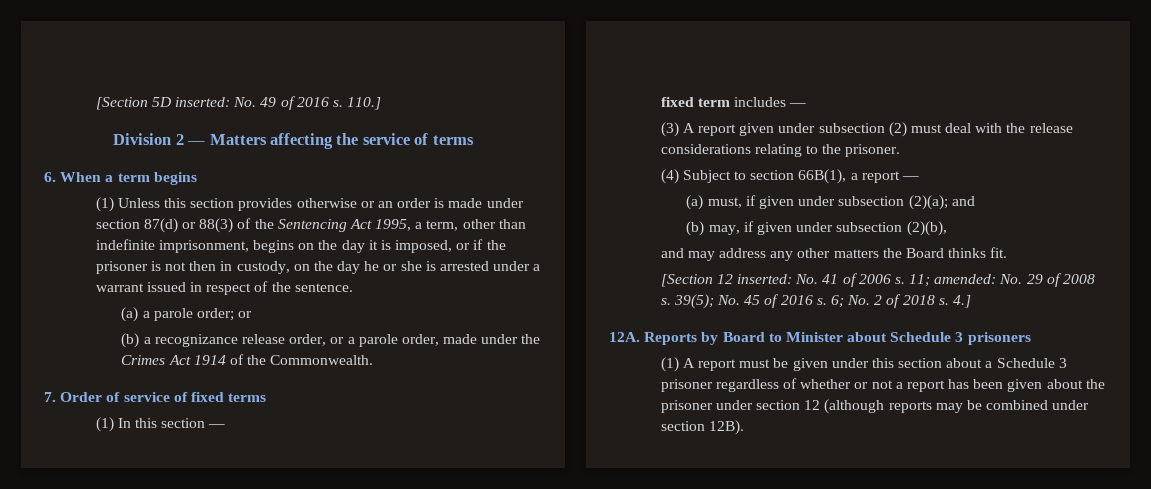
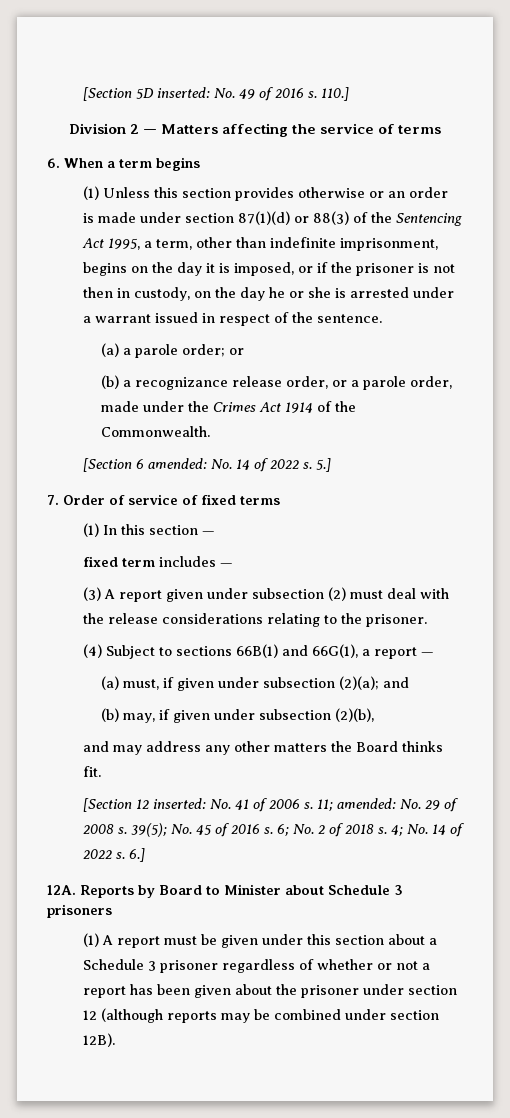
- (1) Unless this section provides otherwise or an order is made under section 87(d) or 88(3) of the Sentencing Act 1995, a term, other than indefinite imprisonment, begins on the day it is imposed, or if the prisoner is not then in custody, on the day he or she is arrested under a warrant issued in respect of the sentence.
+ (1) Unless this section provides otherwise or an order is made under section 87(1)(d) or 88(3) of the Sentencing Act 1995, a term, other than indefinite imprisonment, begins on the day it is imposed, or if the prisoner is not then in custody, on the day he or she is arrested under a warrant issued in respect of the sentence.
+ [Section 6 amended: No. 14 of 2022 s. 5.]
- (4) Subject to section 66B(1), a report —
+ (4) Subject to sections 66B(1) and 66G(1), a report —
- 4.]
+ 4; No. 14 of 2022 s. 6.]

